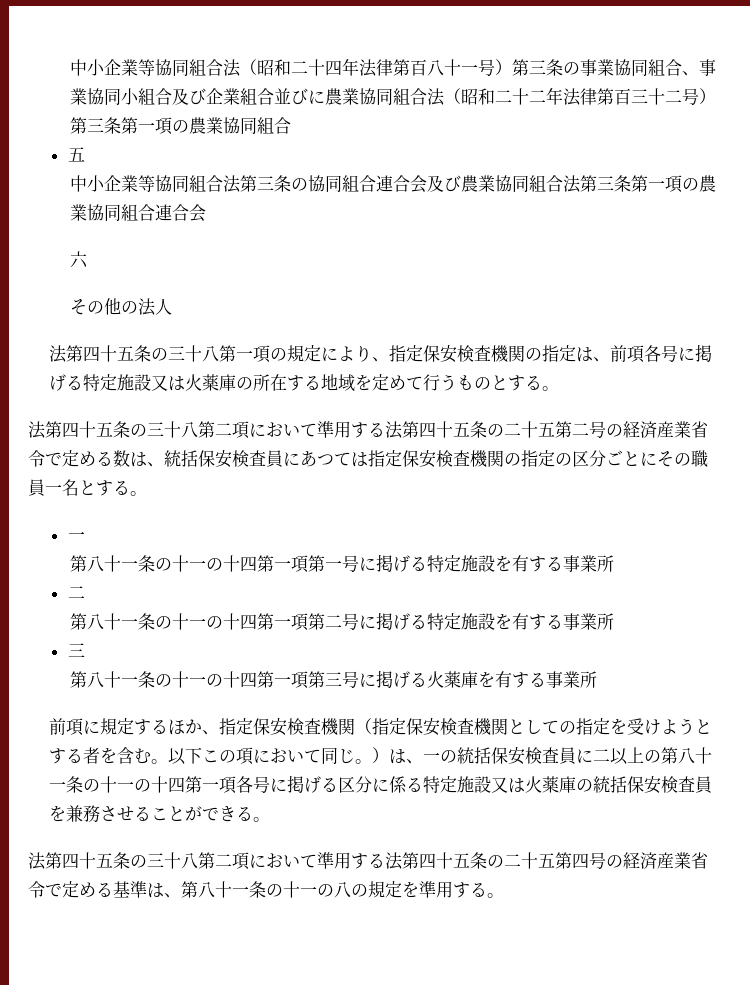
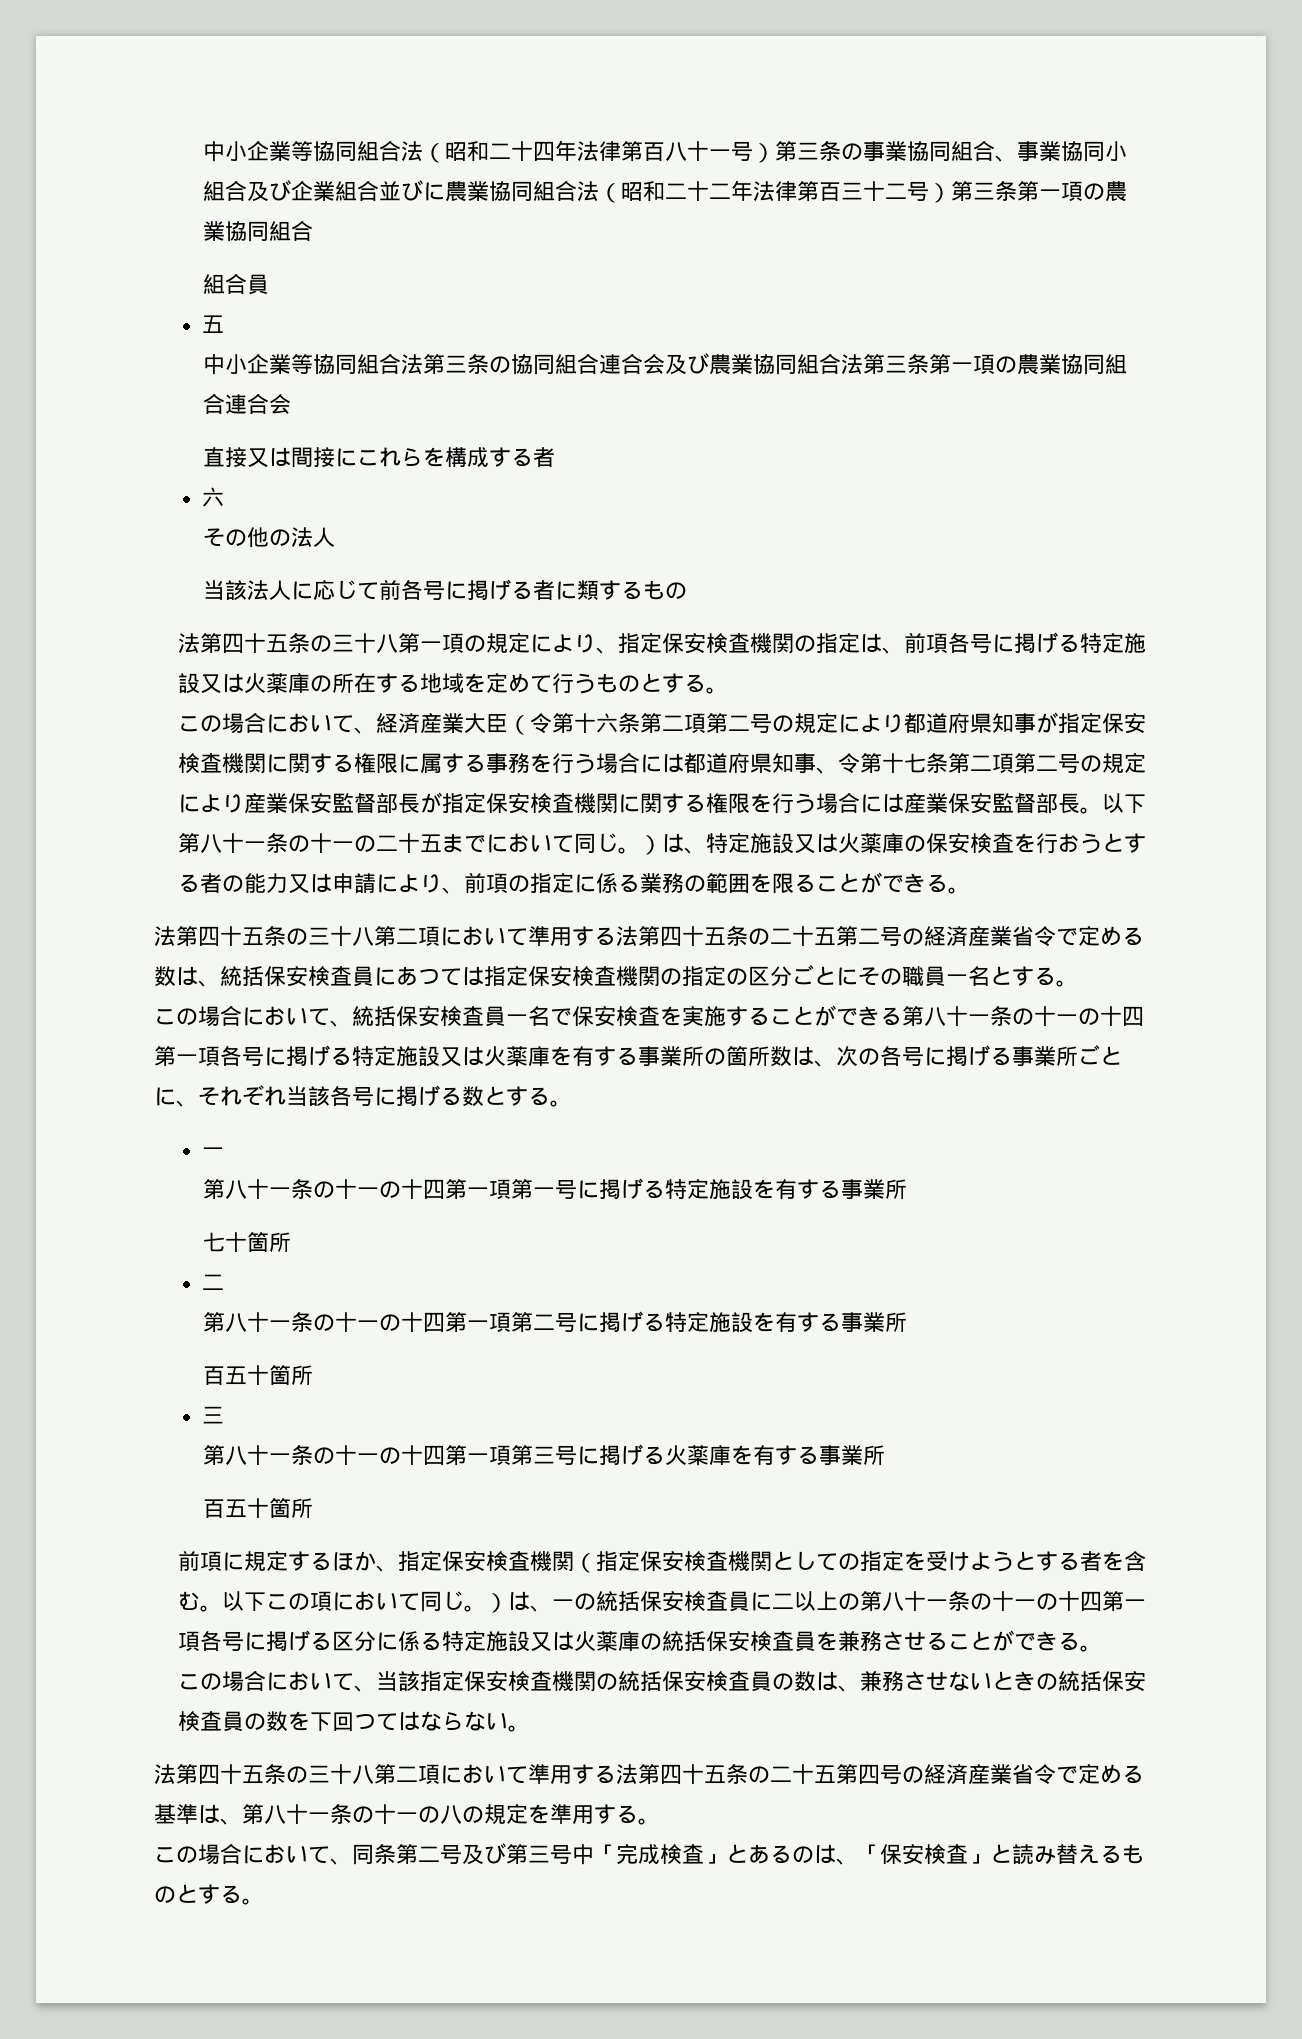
+ 組合員
+ 直接又は間接にこれらを構成する者
  六
  その他の法人
+ 当該法人に応じて前各号に掲げる者に類するもの
+ この場合において、経済産業大臣（令第十六条第二項第二号の規定により都道府県知事が指定保安検査機関に関する権限に属する事務を行う場合には都道府県知事、令第十七条第二項第二号の規定により産業保安監督部長が指定保安検査機関に関する権限を行う場合には産業保安監督部長。以下第八十一条の十一の二十五までにおいて同じ。）は、特定施設又は火薬庫の保安検査を行おうとする者の能力又は申請により、前項の指定に係る業務の範囲を限ることができる。
+ この場合において、統括保安検査員一名で保安検査を実施することができる第八十一条の十一の十四第一項各号に掲げる特定施設又は火薬庫を有する事業所の箇所数は、次の各号に掲げる事業所ごとに、それぞれ当該各号に掲げる数とする。
+ 七十箇所
  第八十一条の十一の十四第一項第二号に掲げる特定施設を有する事業所
+ 百五十箇所
  第八十一条の十一の十四第一項第三号に掲げる火薬庫を有する事業所
+ 百五十箇所
+ この場合において、当該指定保安検査機関の統括保安検査員の数は、兼務させないときの統括保安検査員の数を下回つてはならない。
+ この場合において、同条第二号及び第三号中「完成検査」とあるのは、「保安検査」と読み替えるものとする。

